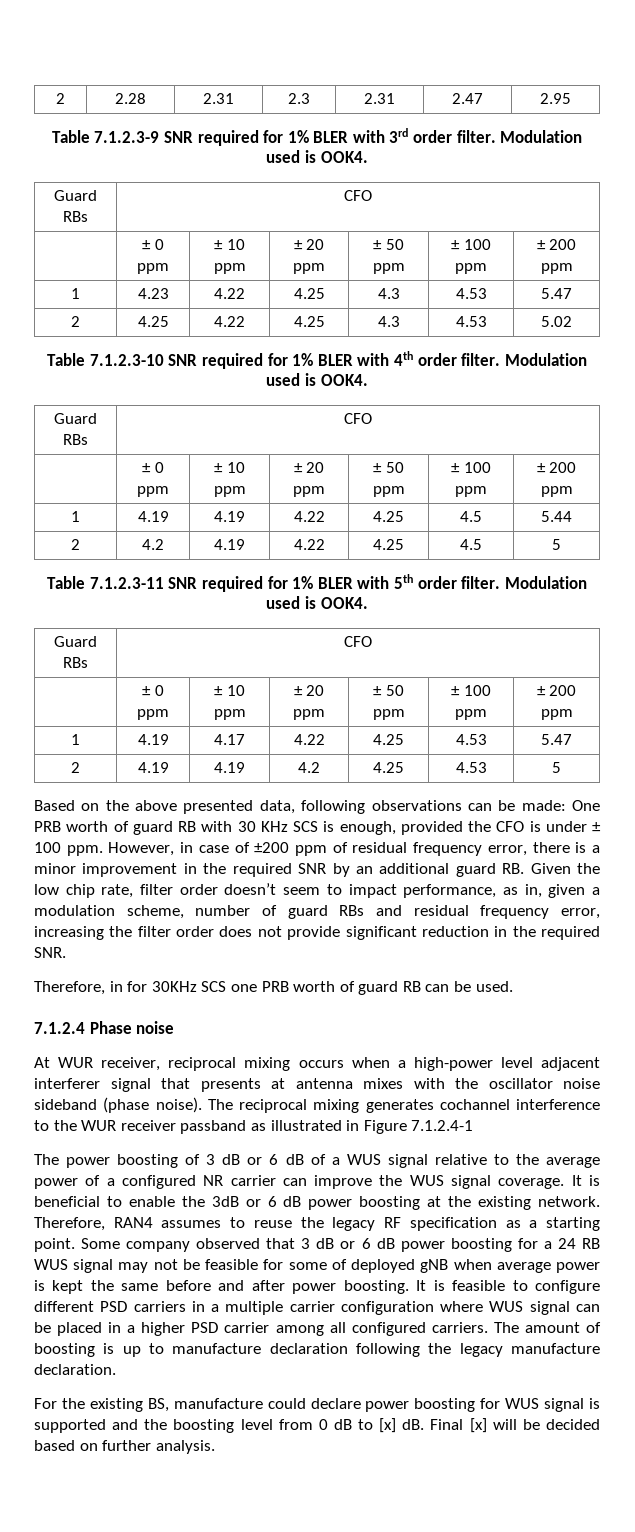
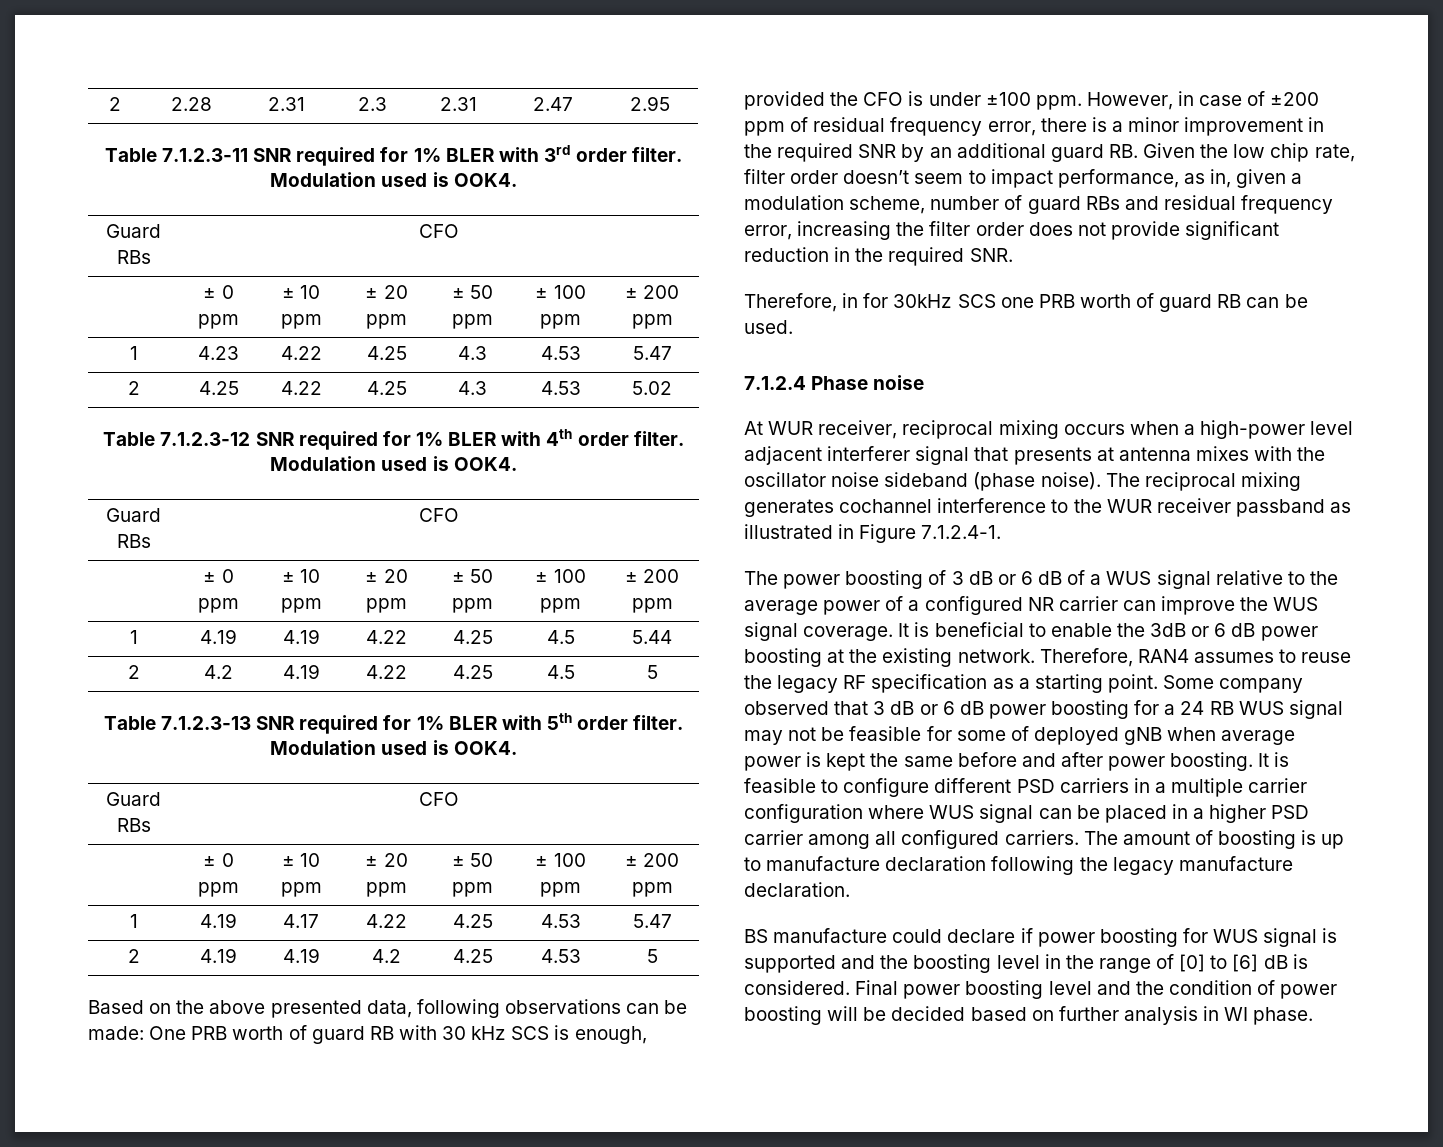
- Table 7.1.2.3-9 SNR required for 1% BLER with 3rd order filter.
+ Table 7.1.2.3-11 SNR required for 1% BLER with 3rd order filter.
- Table 7.1.2.3-10 SNR required for 1% BLER with 4th order filter.
+ Table 7.1.2.3-12 SNR required for 1% BLER with 4th order filter.
- Table 7.1.2.3-11 SNR required for 1% BLER with 5th order filter.
+ Table 7.1.2.3-13 SNR required for 1% BLER with 5th order filter.
- Based on the above presented data, following observations can be made: One PRB worth of guard RB with 30 KHz SCS is enough, provided the CFO is under ± 100 ppm.
+ Based on the above presented data, following observations can be made: One PRB worth of guard RB with 30 kHz SCS is enough, provided the CFO is under ±100 ppm.
- Therefore, in for 30KHz SCS one PRB worth of guard RB can be used.
+ Therefore, in for 30kHz SCS one PRB worth of guard RB can be used.
- The reciprocal mixing generates cochannel interference to the WUR receiver passband as illustrated in Figure 7.1.2.4-1
+ The reciprocal mixing generates cochannel interference to the WUR receiver passband as illustrated in Figure 7.1.2.4-1.
- For the existing BS, manufacture could declare power boosting for WUS signal is supported and the boosting level from 0 dB to [x] dB. Final [x] will be decided based on further analysis.
+ BS manufacture could declare if power boosting for WUS signal is supported and the boosting level in the range of [0] to [6] dB is considered. Final power boosting level and the condition of power boosting will be decided based on further analysis in WI phase.

